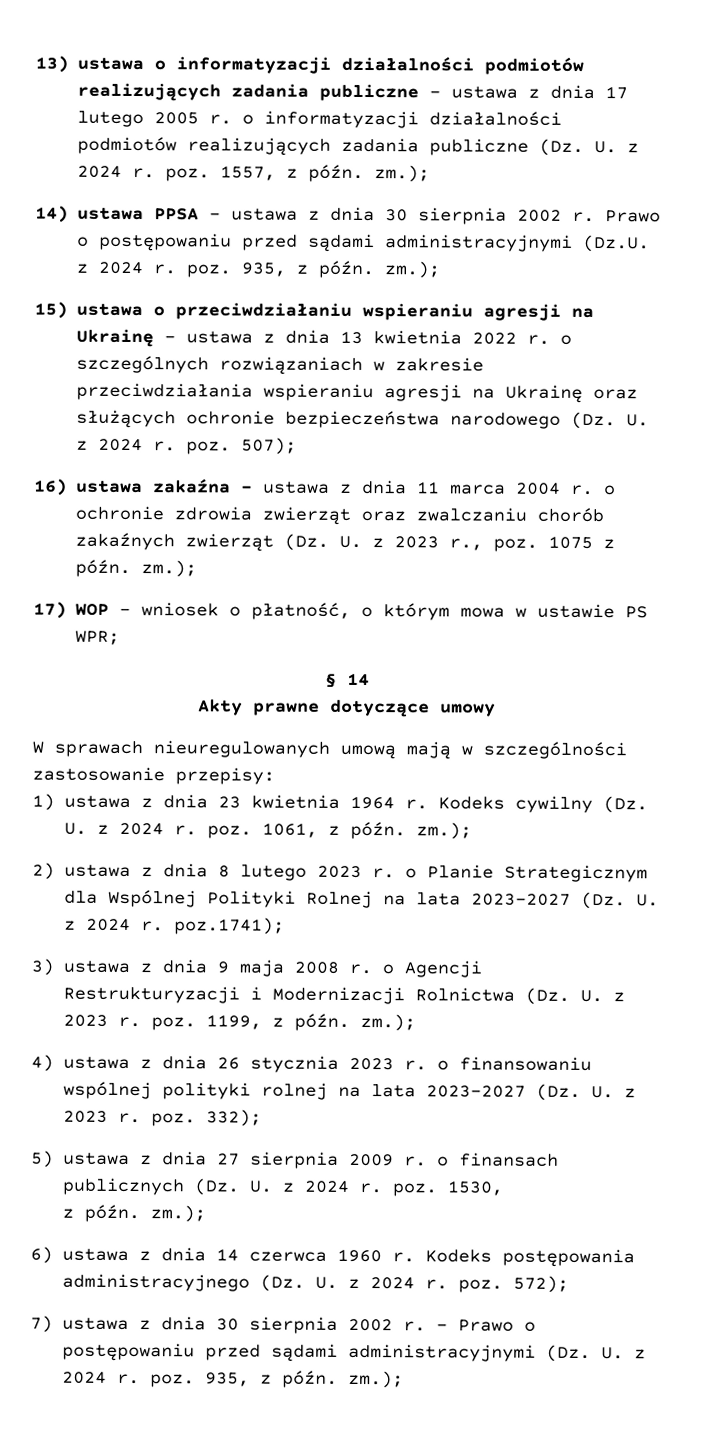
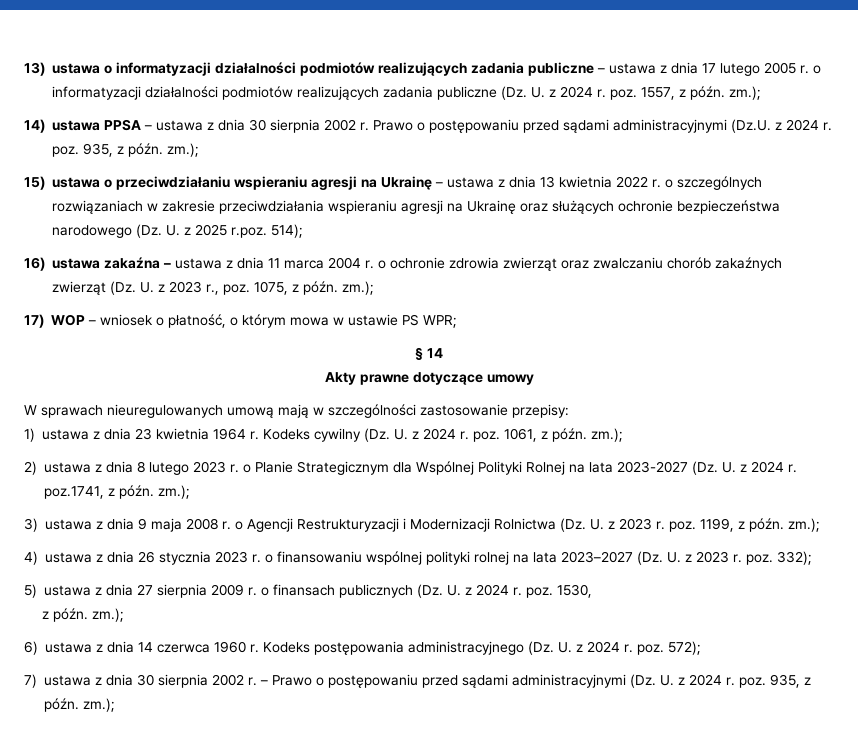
- 15) ustawa o przeciwdziałaniu wspieraniu agresji na Ukrainę – ustawa z dnia 13 kwietnia 2022 r. o szczególnych rozwiązaniach w zakresie przeciwdziałania wspieraniu agresji na Ukrainę oraz służących ochronie bezpieczeństwa narodowego (Dz. U. z 2024 r. poz. 507);
+ 15) ustawa o przeciwdziałaniu wspieraniu agresji na Ukrainę – ustawa z dnia 13 kwietnia 2022 r. o szczególnych rozwiązaniach w zakresie przeciwdziałania wspieraniu agresji na Ukrainę oraz służących ochronie bezpieczeństwa narodowego (Dz. U. z 2025 r.poz. 514);
- 16) ustawa zakaźna – ustawa z dnia 11 marca 2004 r. o ochronie zdrowia zwierząt oraz zwalczaniu chorób zakaźnych zwierząt (Dz. U. z 2023 r., poz. 1075 z późn. zm.);
+ 16) ustawa zakaźna – ustawa z dnia 11 marca 2004 r. o ochronie zdrowia zwierząt oraz zwalczaniu chorób zakaźnych zwierząt (Dz. U. z 2023 r., poz. 1075, z późn. zm.);
- 2) ustawa z dnia 8 lutego 2023 r. o Planie Strategicznym dla Wspólnej Polityki Rolnej na lata 2023-2027 (Dz. U. z 2024 r. poz.1741);
+ 2) ustawa z dnia 8 lutego 2023 r. o Planie Strategicznym dla Wspólnej Polityki Rolnej na lata 2023-2027 (Dz. U. z 2024 r. poz.1741, z późn. zm.);

